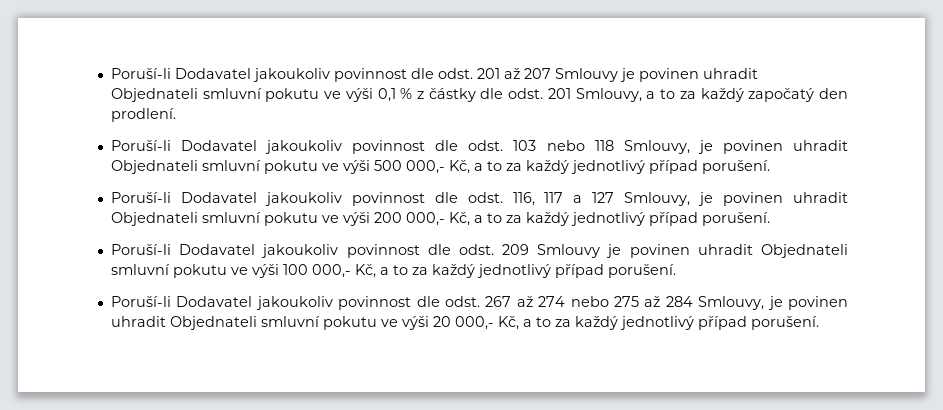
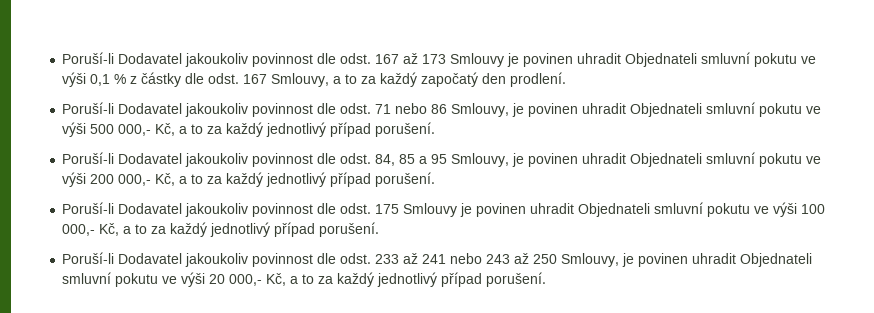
- Poruší-li Dodavatel jakoukoliv povinnost dle odst. 201 až 207 Smlouvy je povinen uhradit Objednateli smluvní pokutu ve výši 0,1 % z částky dle odst. 201 Smlouvy, a to za každý započatý den prodlení.
+ Poruší-li Dodavatel jakoukoliv povinnost dle odst. 167 až 173 Smlouvy je povinen uhradit Objednateli smluvní pokutu ve výši 0,1 % z částky dle odst. 167 Smlouvy, a to za každý započatý den prodlení.
- Poruší-li Dodavatel jakoukoliv povinnost dle odst. 103 nebo 118 Smlouvy, je povinen uhradit Objednateli smluvní pokutu ve výši 500 000,- Kč, a to za každý jednotlivý případ porušení.
+ Poruší-li Dodavatel jakoukoliv povinnost dle odst. 71 nebo 86 Smlouvy, je povinen uhradit Objednateli smluvní pokutu ve výši 500 000,- Kč, a to za každý jednotlivý případ porušení.
- Poruší-li Dodavatel jakoukoliv povinnost dle odst. 116, 117 a 127 Smlouvy, je povinen uhradit Objednateli smluvní pokutu ve výši 200 000,- Kč, a to za každý jednotlivý případ porušení.
+ Poruší-li Dodavatel jakoukoliv povinnost dle odst. 84, 85 a 95 Smlouvy, je povinen uhradit Objednateli smluvní pokutu ve výši 200 000,- Kč, a to za každý jednotlivý případ porušení.
- Poruší-li Dodavatel jakoukoliv povinnost dle odst. 209 Smlouvy je povinen uhradit Objednateli smluvní pokutu ve výši 100 000,- Kč, a to za každý jednotlivý případ porušení.
+ Poruší-li Dodavatel jakoukoliv povinnost dle odst. 175 Smlouvy je povinen uhradit Objednateli smluvní pokutu ve výši 100 000,- Kč, a to za každý jednotlivý případ porušení.
- Poruší-li Dodavatel jakoukoliv povinnost dle odst. 267 až 274 nebo 275 až 284 Smlouvy, je povinen uhradit Objednateli smluvní pokutu ve výši 20 000,- Kč, a to za každý jednotlivý případ porušení.
+ Poruší-li Dodavatel jakoukoliv povinnost dle odst. 233 až 241 nebo 243 až 250 Smlouvy, je povinen uhradit Objednateli smluvní pokutu ve výši 20 000,- Kč, a to za každý jednotlivý případ porušení.

